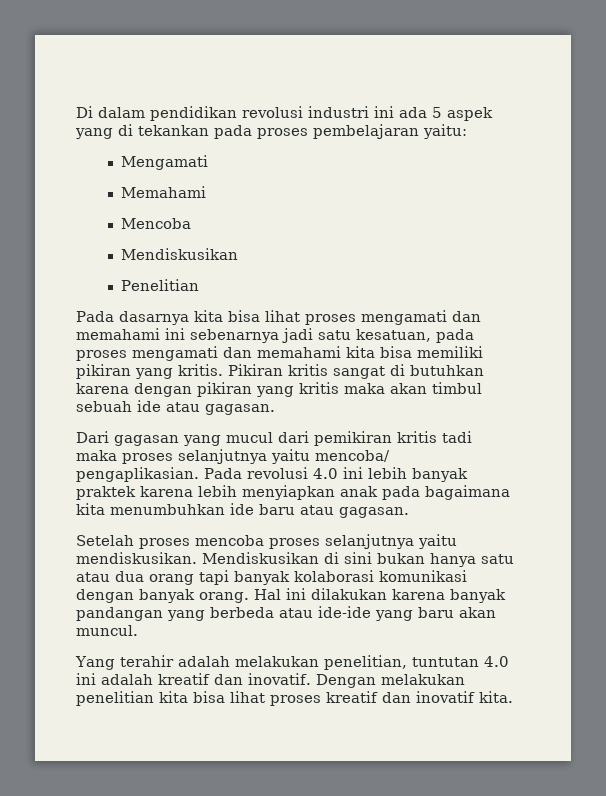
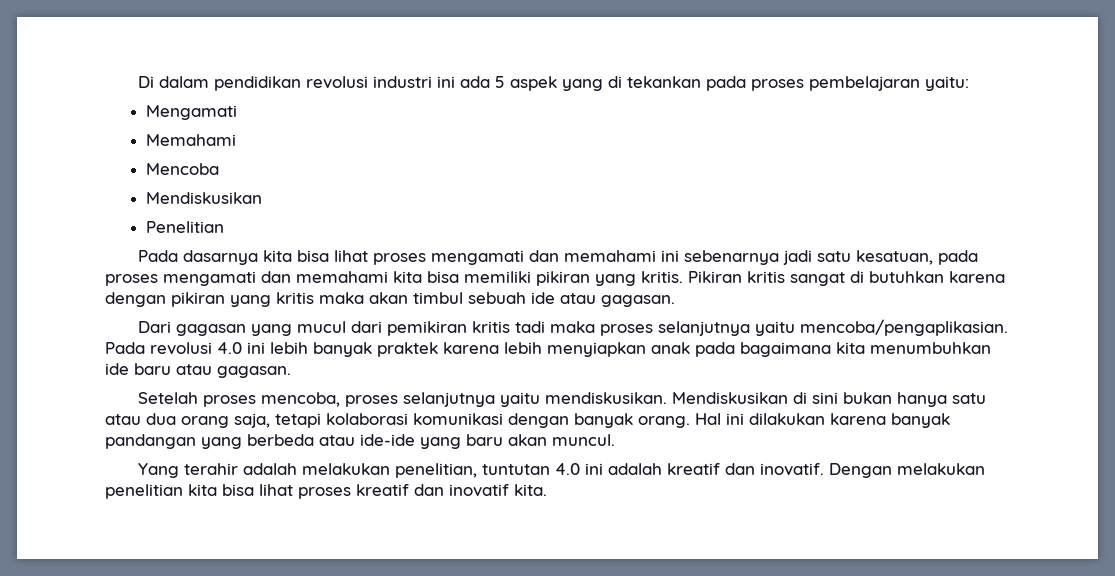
- Dari gagasan yang mucul dari pemikiran kritis tadi maka proses selanjutnya yaitu mencoba/ pengaplikasian.
+ Dari gagasan yang mucul dari pemikiran kritis tadi maka proses selanjutnya yaitu mencoba/pengaplikasian.
- Setelah proses mencoba proses selanjutnya yaitu mendiskusikan.
+ Setelah proses mencoba, proses selanjutnya yaitu mendiskusikan.
- Mendiskusikan di sini bukan hanya satu atau dua orang tapi banyak kolaborasi komunikasi dengan banyak orang.
+ Mendiskusikan di sini bukan hanya satu atau dua orang saja, tetapi kolaborasi komunikasi dengan banyak orang.

